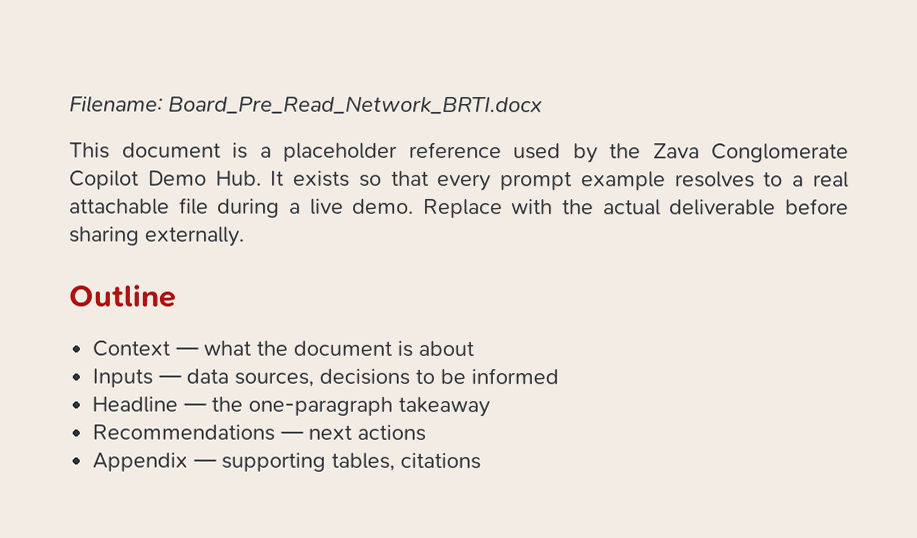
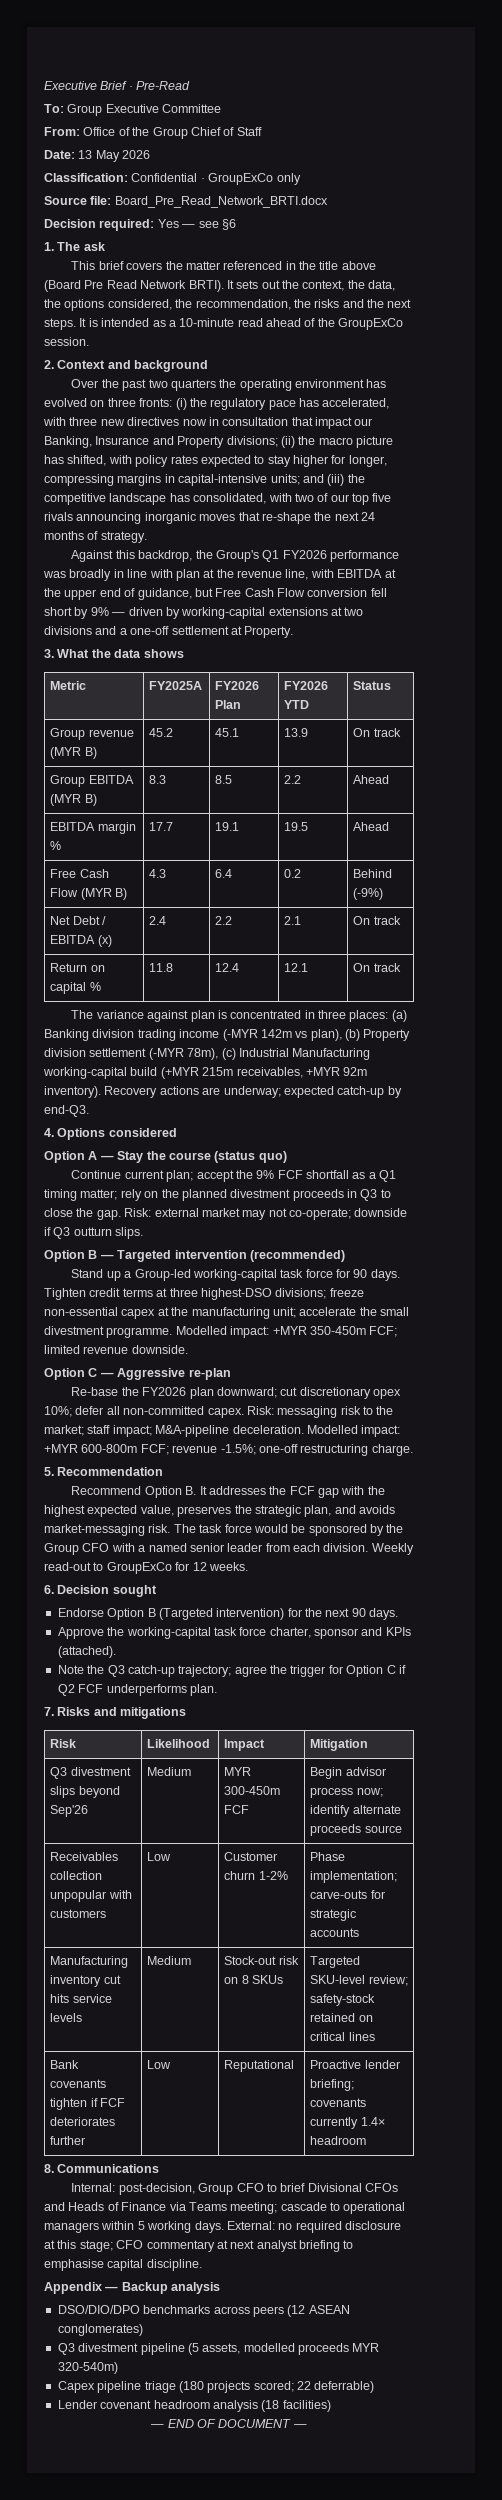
- Filename: Board_Pre_Read_Network_BRTI.docx
- This document is a placeholder reference used by the Zava Conglomerate Copilot Demo Hub. It exists so that every prompt example resolves to a real attachable file during a live demo. Replace with the actual deliverable before sharing externally.
- Outline
- Context — what the document is about
- Inputs — data sources, decisions to be informed
- Headline — the one-paragraph takeaway
- Recommendations — next actions
- Appendix — supporting tables, citations
+ Executive Brief · Pre-Read
+ To: Group Executive Committee
+ From: Office of the Group Chief of Staff
+ Date: 13 May 2026
+ Classification: Confidential · GroupExCo only
+ Source file: Board_Pre_Read_Network_BRTI.docx
+ Decision required: Yes — see §6
+ 1. The ask
+ This brief covers the matter referenced in the title above (Board Pre Read Network BRTI). It sets out the context, the data, the options considered, the recommendation, the risks and the next steps. It is intended as a 10-minute read ahead of the GroupExCo session.
+ 2. Context and background
+ Over the past two quarters the operating environment has evolved on three fronts: (i) the regulatory pace has accelerated, with three new directives now in consultation that impact our Banking, Insurance and Property divisions; (ii) the macro picture has shifted, with policy rates expected to stay higher for longer, compressing margins in capital-intensive units; and (iii) the competitive landscape has consolidated, with two of our top five rivals announcing inorganic moves that re-shape the next 24 months of strategy.
+ Against this backdrop, the Group's Q1 FY2026 performance was broadly in line with plan at the revenue line, with EBITDA at the upper end of guidance, but Free Cash Flow conversion fell short by 9% — driven by working-capital extensions at two divisions and a one-off settlement at Property.
+ 3. What the data shows
+ Metric | FY2025A | FY2026 Plan | FY2026 YTD | Status
+ Group revenue (MYR B) | 45.2 | 45.1 | 13.9 | On track
+ Group EBITDA (MYR B) | 8.3 | 8.5 | 2.2 | Ahead
+ EBITDA margin % | 17.7 | 19.1 | 19.5 | Ahead
+ Free Cash Flow (MYR B) | 4.3 | 6.4 | 0.2 | Behind (-9%)
+ Net Debt / EBITDA (x) | 2.4 | 2.2 | 2.1 | On track
+ Return on capital % | 11.8 | 12.4 | 12.1 | On track
+ The variance against plan is concentrated in three places: (a) Banking division trading income (-MYR 142m vs plan), (b) Property division settlement (-MYR 78m), (c) Industrial Manufacturing working-capital build (+MYR 215m receivables, +MYR 92m inventory). Recovery actions are underway; expected catch-up by end-Q3.
+ 4. Options considered
+ Option A — Stay the course (status quo)
+ Continue current plan; accept the 9% FCF shortfall as a Q1 timing matter; rely on the planned divestment proceeds in Q3 to close the gap. Risk: external market may not co-operate; downside if Q3 outturn slips.
+ Option B — Targeted intervention (recommended)
+ Stand up a Group-led working-capital task force for 90 days. Tighten credit terms at three highest-DSO divisions; freeze non-essential capex at the manufacturing unit; accelerate the small divestment programme. Modelled impact: +MYR 350-450m FCF; limited revenue downside.
+ Option C — Aggressive re-plan
+ Re-base the FY2026 plan downward; cut discretionary opex 10%; defer all non-committed capex. Risk: messaging risk to the market; staff impact; M&A-pipeline deceleration. Modelled impact: +MYR 600-800m FCF; revenue -1.5%; one-off restructuring charge.
+ 5. Recommendation
+ Recommend Option B. It addresses the FCF gap with the highest expected value, preserves the strategic plan, and avoids market-messaging risk. The task force would be sponsored by the Group CFO with a named senior leader from each division. Weekly read-out to GroupExCo for 12 weeks.
+ 6. Decision sought
+ Endorse Option B (Targeted intervention) for the next 90 days.
+ Approve the working-capital task force charter, sponsor and KPIs (attached).
+ Note the Q3 catch-up trajectory; agree the trigger for Option C if Q2 FCF underperforms plan.
+ 7. Risks and mitigations
+ Risk | Likelihood | Impact | Mitigation
+ Q3 divestment slips beyond Sep'26 | Medium | MYR 300-450m FCF | Begin advisor process now; identify alternate proceeds source
+ Receivables collection unpopular with customers | Low | Customer churn 1-2% | Phase implementation; carve-outs for strategic accounts
+ Manufacturing inventory cut hits service levels | Medium | Stock-out risk on 8 SKUs | Targeted SKU-level review; safety-stock retained on critical lines
+ Bank covenants tighten if FCF deteriorates further | Low | Reputational | Proactive lender briefing; covenants currently 1.4× headroom
+ 8. Communications
+ Internal: post-decision, Group CFO to brief Divisional CFOs and Heads of Finance via Teams meeting; cascade to operational managers within 5 working days. External: no required disclosure at this stage; CFO commentary at next analyst briefing to emphasise capital discipline.
+ Appendix — Backup analysis
+ DSO/DIO/DPO benchmarks across peers (12 ASEAN conglomerates)
+ Q3 divestment pipeline (5 assets, modelled proceeds MYR 320-540m)
+ Capex pipeline triage (180 projects scored; 22 deferrable)
+ Lender covenant headroom analysis (18 facilities)
+ — END OF DOCUMENT —

